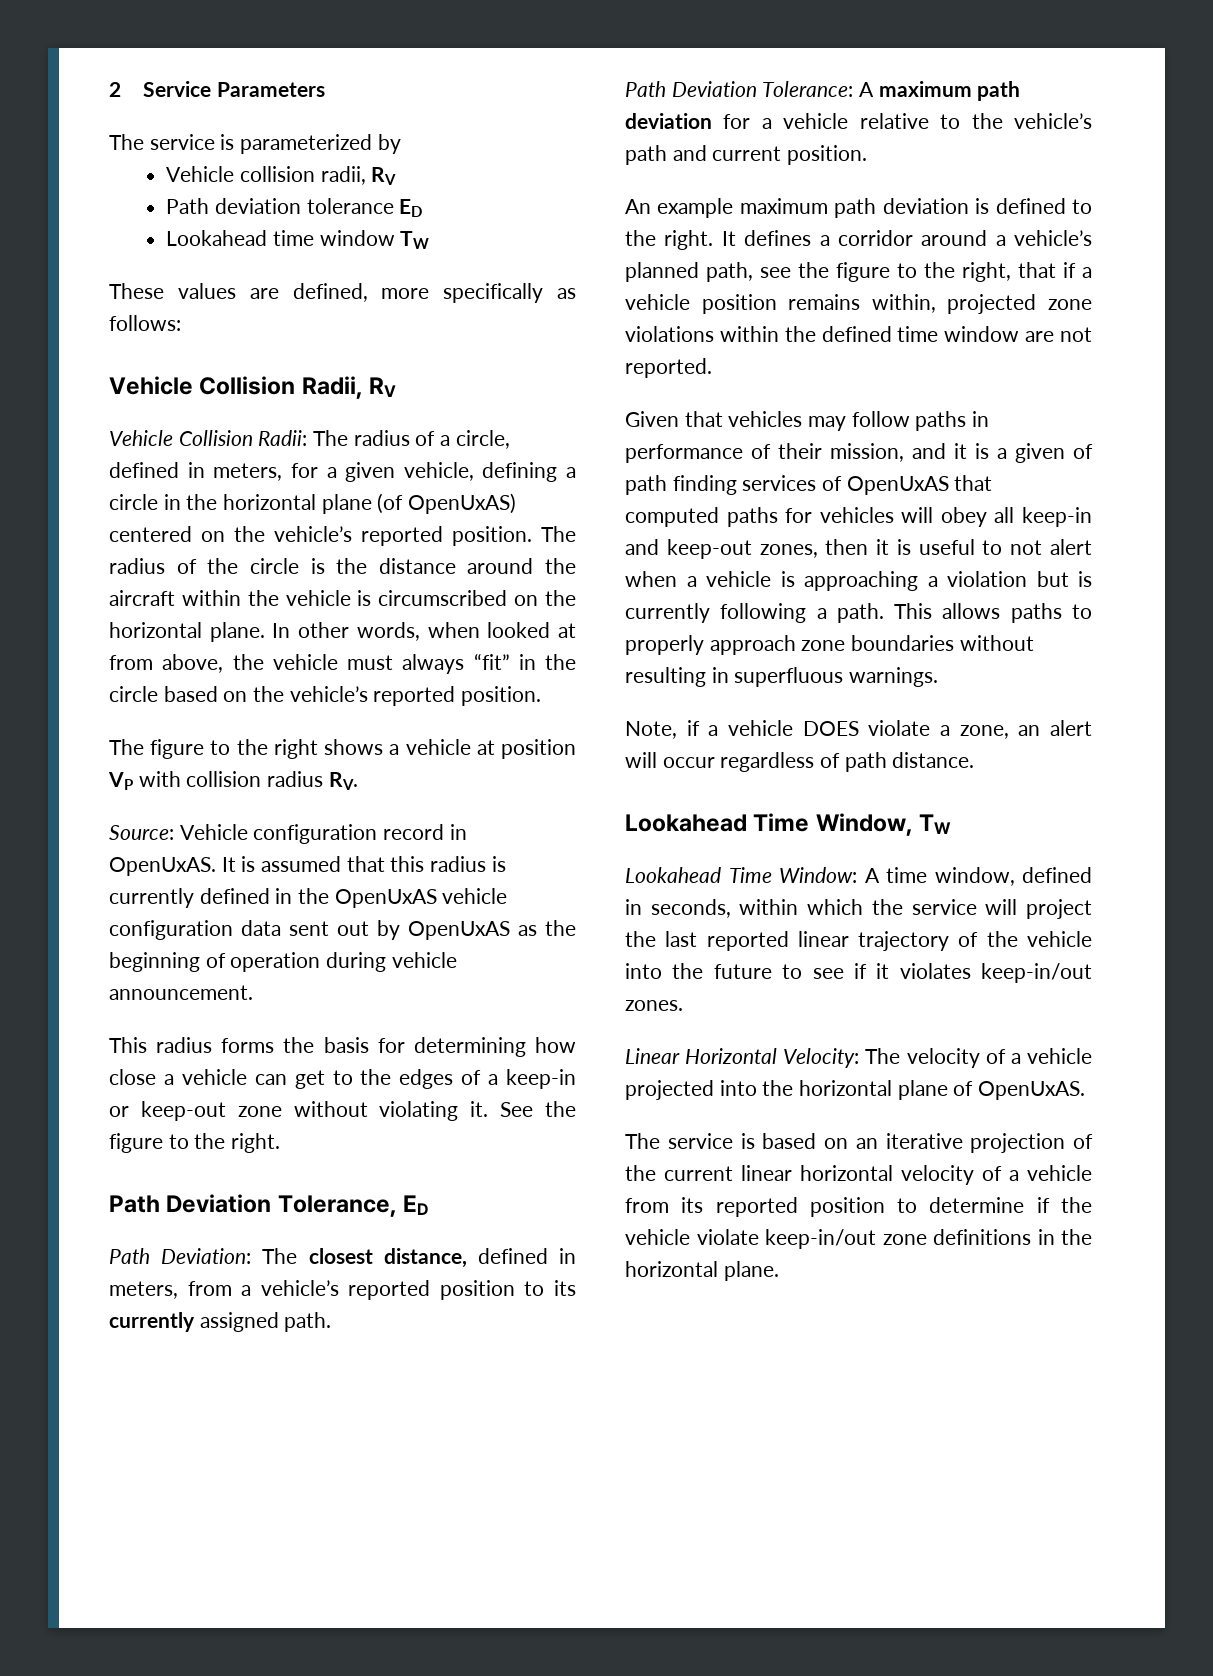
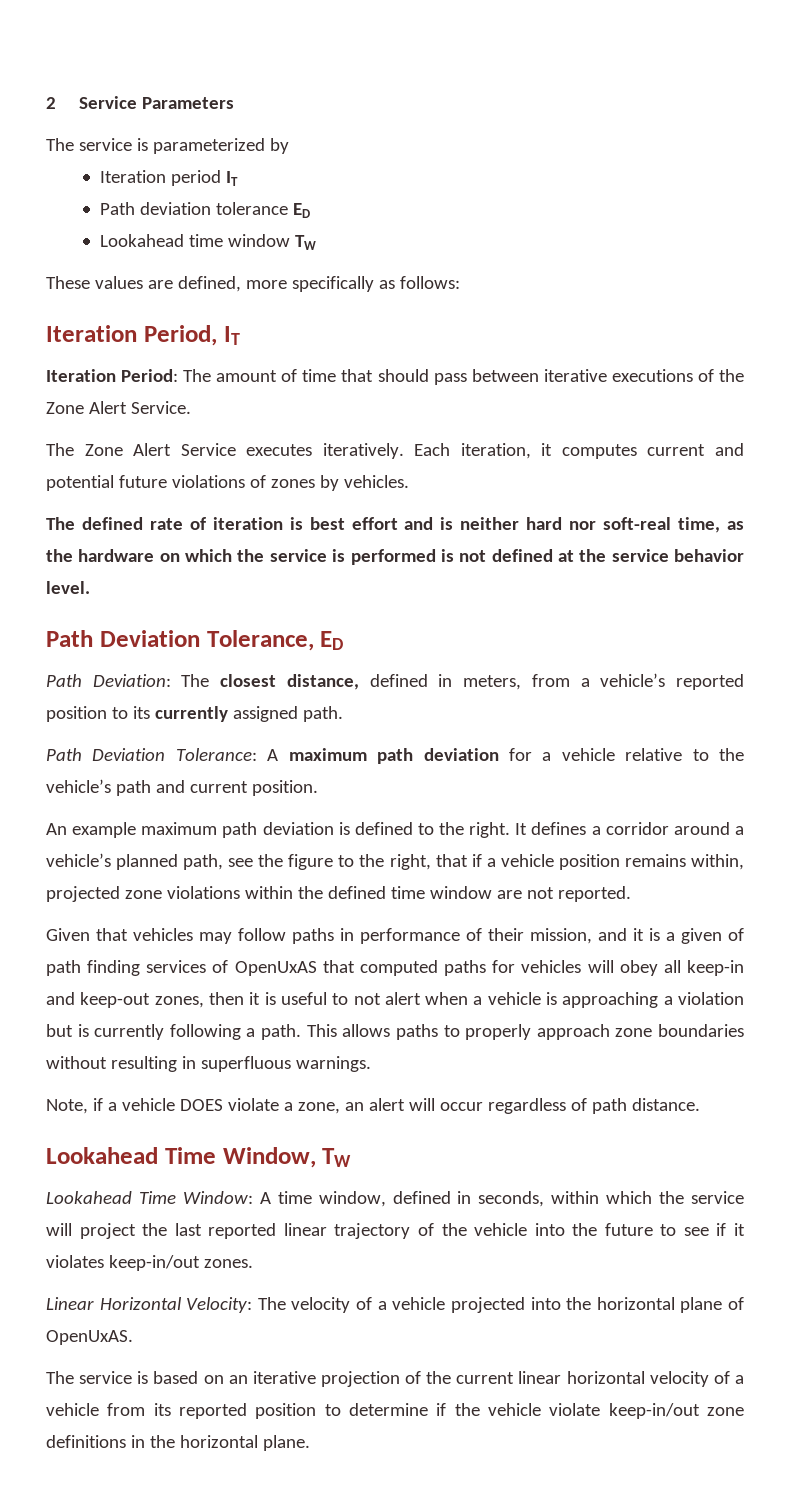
- Vehicle collision radii, RV
+ Iteration period IT
- Vehicle Collision Radii, RV
- Vehicle Collision Radii: The radius of a circle, defined in meters, for a given vehicle, defining a circle in the horizontal plane (of OpenUxAS) centered on the vehicle’s reported position. The radius of the circle is the distance around the aircraft within the vehicle is circumscribed on the horizontal plane. In other words, when looked at from above, the vehicle must always “fit” in the circle based on the vehicle’s reported position.
- The figure to the right shows a vehicle at position VP with collision radius RV.
- Source: Vehicle configuration record in OpenUxAS. It is assumed that this radius is currently defined in the OpenUxAS vehicle configuration data sent out by OpenUxAS as the beginning of operation during vehicle announcement.
- This radius forms the basis for determining how close a vehicle can get to the edges of a keep-in or keep-out zone without violating it. See the figure to the right.
+ Iteration Period, IT
+ Iteration Period: The amount of time that should pass between iterative executions of the Zone Alert Service.
+ The Zone Alert Service executes iteratively. Each iteration, it computes current and potential future violations of zones by vehicles.
+ The defined rate of iteration is best effort and is neither hard nor soft-real time, as the hardware on which the service is performed is not defined at the service behavior level.

